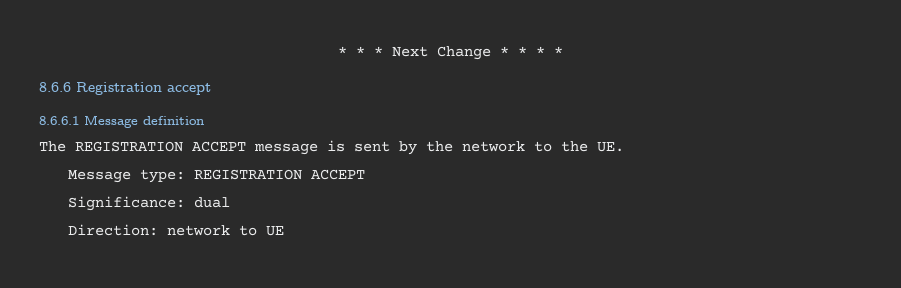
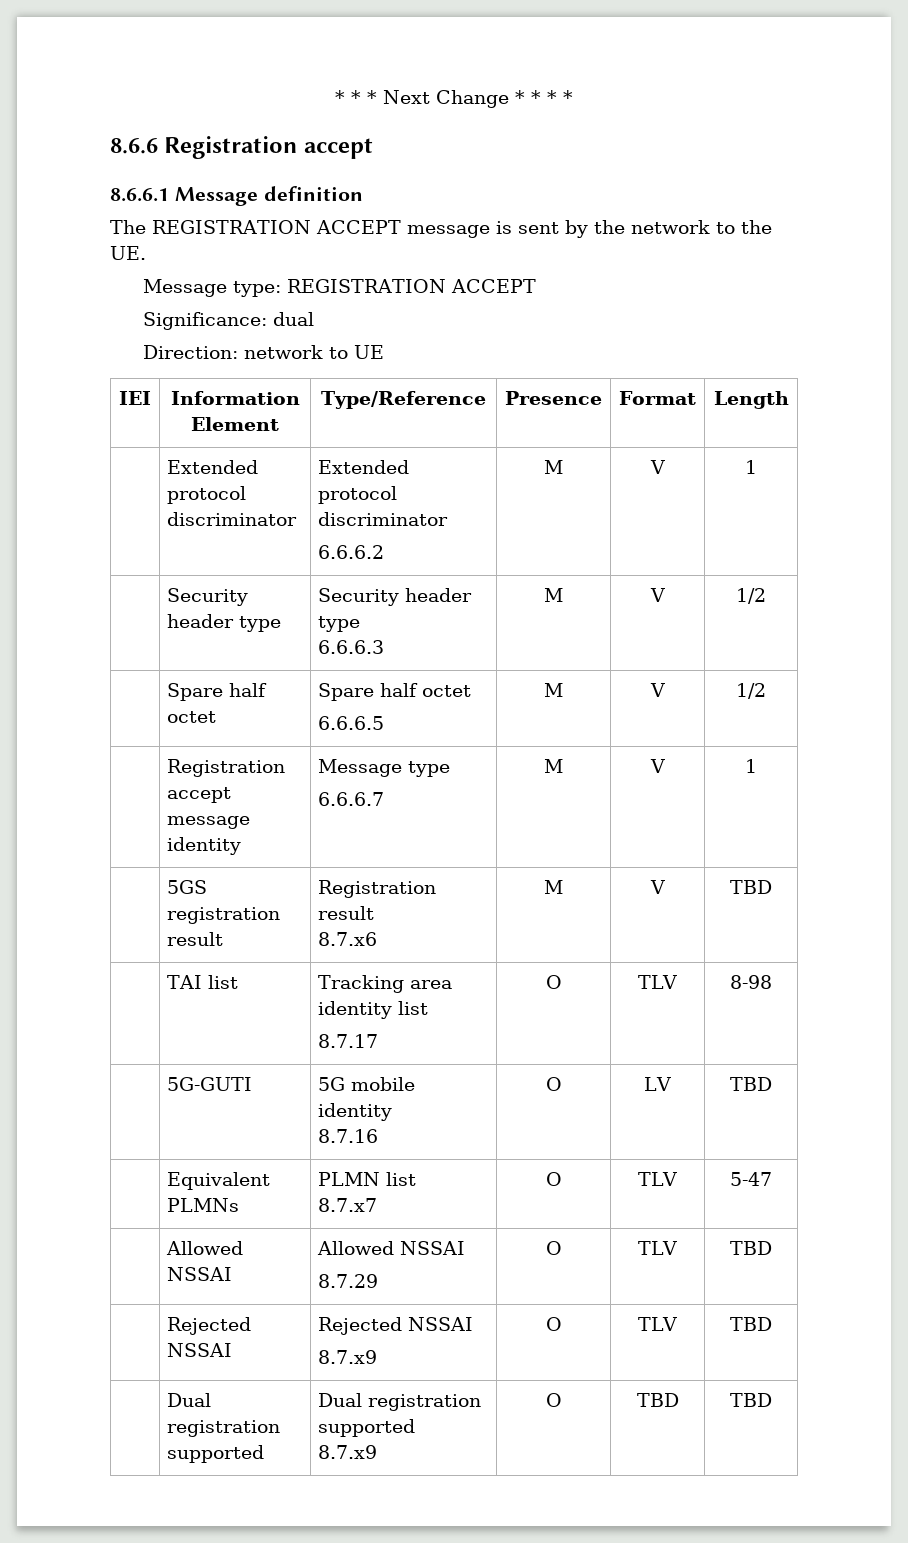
+ IEI | Information Element | Type/Reference | Presence | Format | Length
+ | Extended protocol discriminator | Extended protocol discriminator
+ 6.6.6.2 | M | V | 1
+ | Security header type | Security header type
+ 6.6.6.3 | M | V | 1/2
+ | Spare half octet | Spare half octet
+ 6.6.6.5 | M | V | 1/2
+ | Registration accept message identity | Message type
+ 6.6.6.7 | M | V | 1
+ | 5GS registration result | Registration result
+ 8.7.x6 | M | V | TBD
+ | TAI list | Tracking area identity list
+ 8.7.17 | O | TLV | 8-98
+ | 5G-GUTI | 5G mobile identity
+ 8.7.16 | O | LV | TBD
+ | Equivalent PLMNs | PLMN list
+ 8.7.x7 | O | TLV | 5-47
+ | Allowed NSSAI | Allowed NSSAI
+ 8.7.29 | O | TLV | TBD
+ | Rejected NSSAI | Rejected NSSAI
+ 8.7.x9 | O | TLV | TBD
+ | Dual registration supported | Dual registration supported
+ 8.7.x9 | O | TBD | TBD

